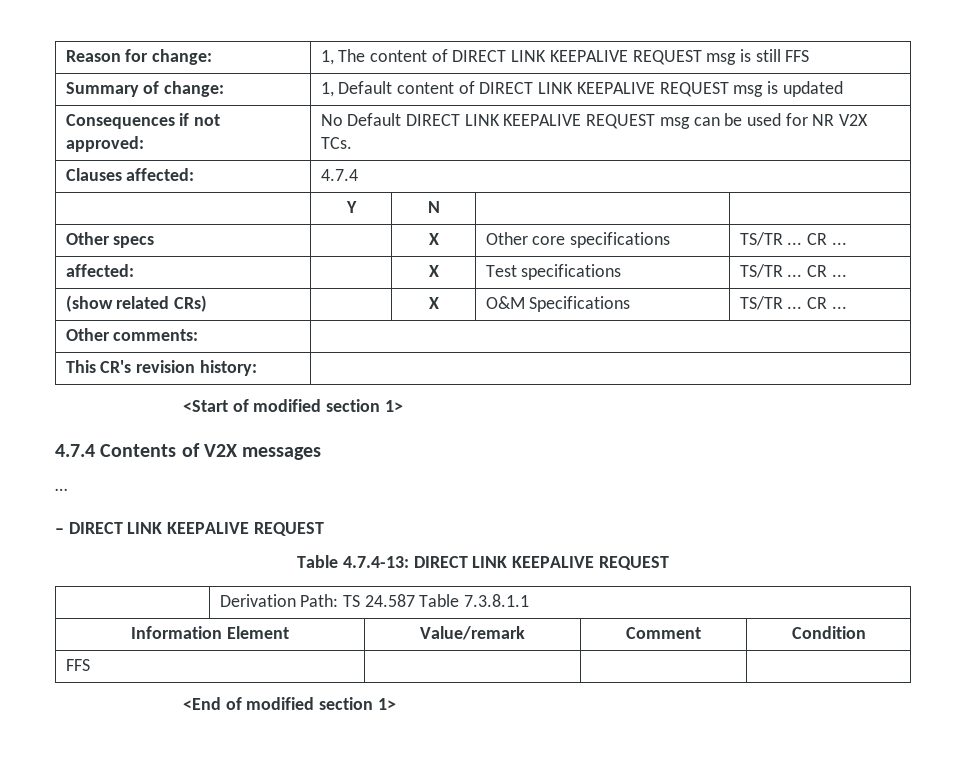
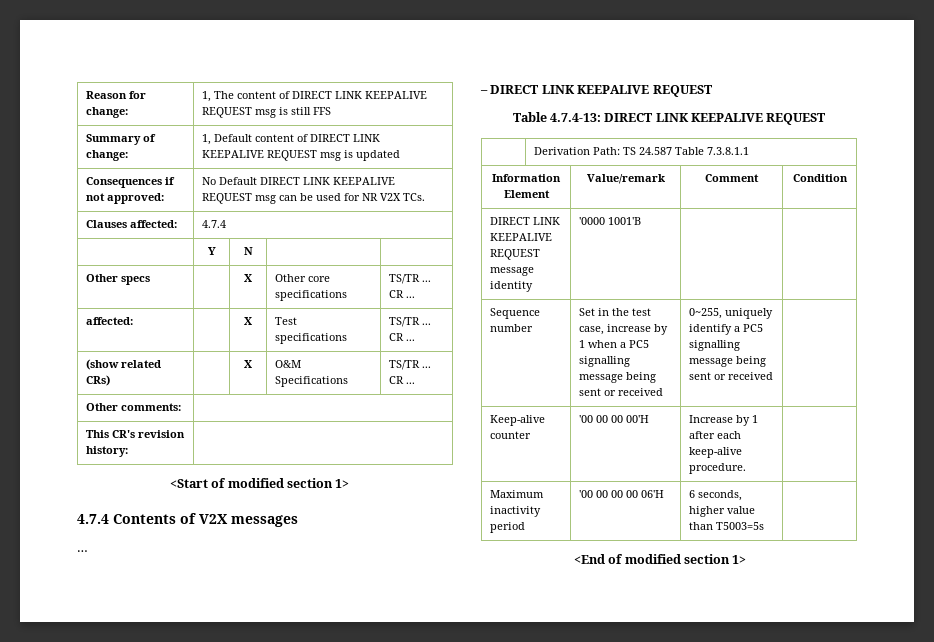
- FFS | | |
+ DIRECT LINK KEEPALIVE REQUEST message identity | '0000 1001'B | |
+ Sequence number | Set in the test case, increase by 1 when a PC5 signalling message being sent or received | 0~255, uniquely identify a PC5 signalling message being sent or received |
+ Keep-alive counter | '00 00 00 00'H | Increase by 1 after each keep-alive procedure. |
+ Maximum inactivity period | '00 00 00 00 06'H | 6 seconds, higher value than T5003=5s |

